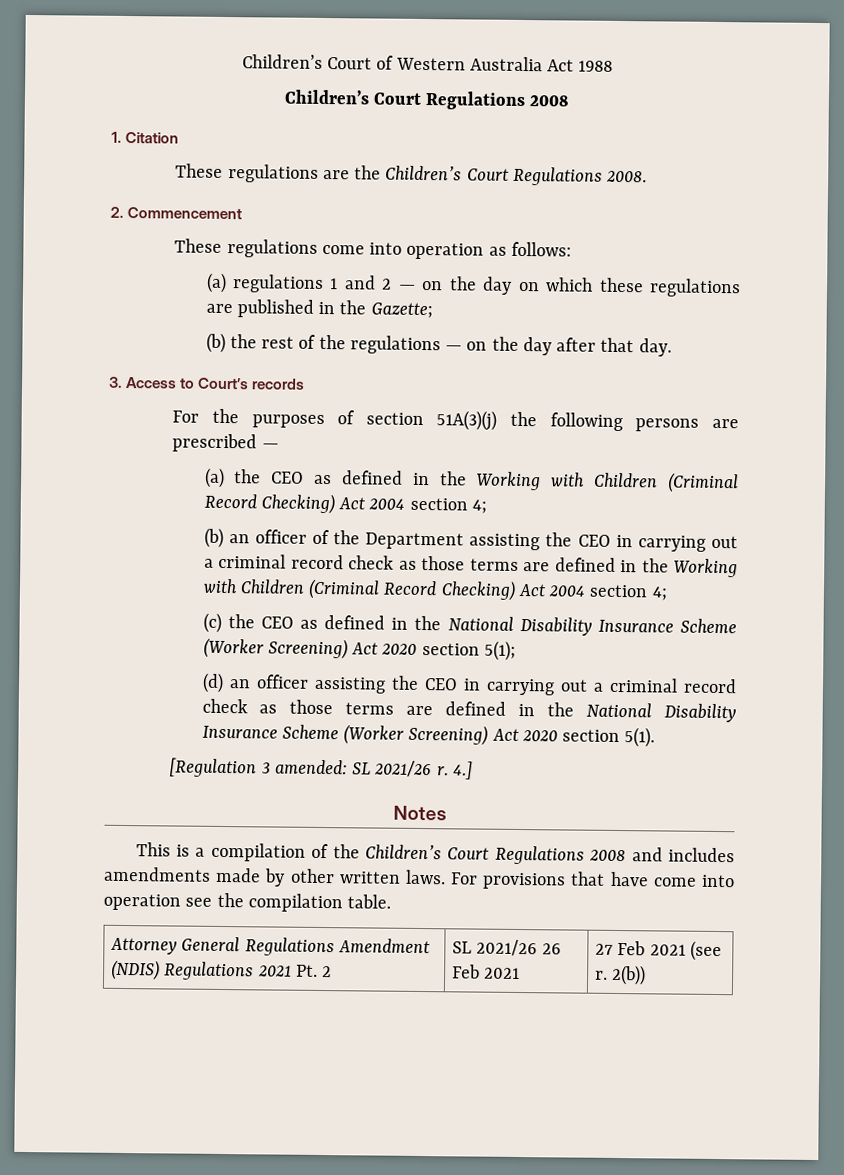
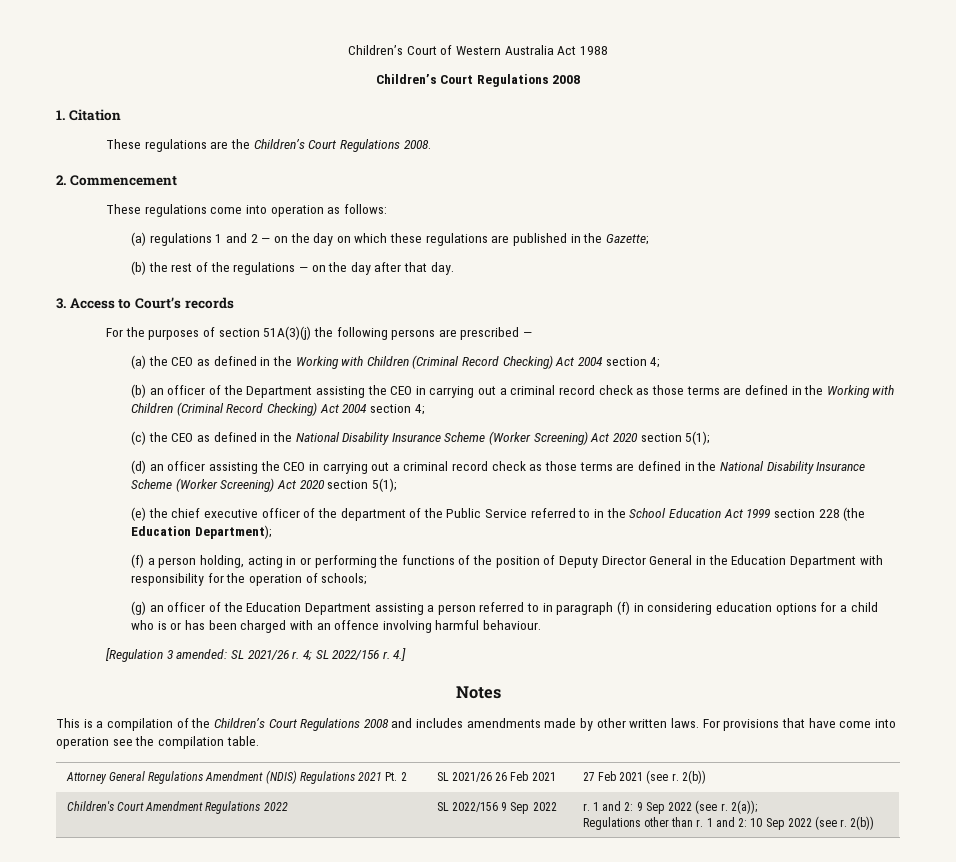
- (d) an officer assisting the CEO in carrying out a criminal record check as those terms are defined in the National Disability Insurance Scheme (Worker Screening) Act 2020 section 5(1).
+ (d) an officer assisting the CEO in carrying out a criminal record check as those terms are defined in the National Disability Insurance Scheme (Worker Screening) Act 2020 section 5(1);
+ (e) the chief executive officer of the department of the Public Service referred to in the School Education Act 1999 section 228 (the Education Department);
+ (f) a person holding, acting in or performing the functions of the position of Deputy Director General in the Education Department with responsibility for the operation of schools;
+ (g) an officer of the Education Department assisting a person referred to in paragraph (f) in considering education options for a child who is or has been charged with an offence involving harmful behaviour.
+ 4; SL 2022/156 r.
+ Children's Court Amendment Regulations 2022 | SL 2022/156 9 Sep 2022 | r. 1 and 2: 9 Sep 2022 (see r. 2(a));
+ Regulations other than r. 1 and 2: 10 Sep 2022 (see r. 2(b))

